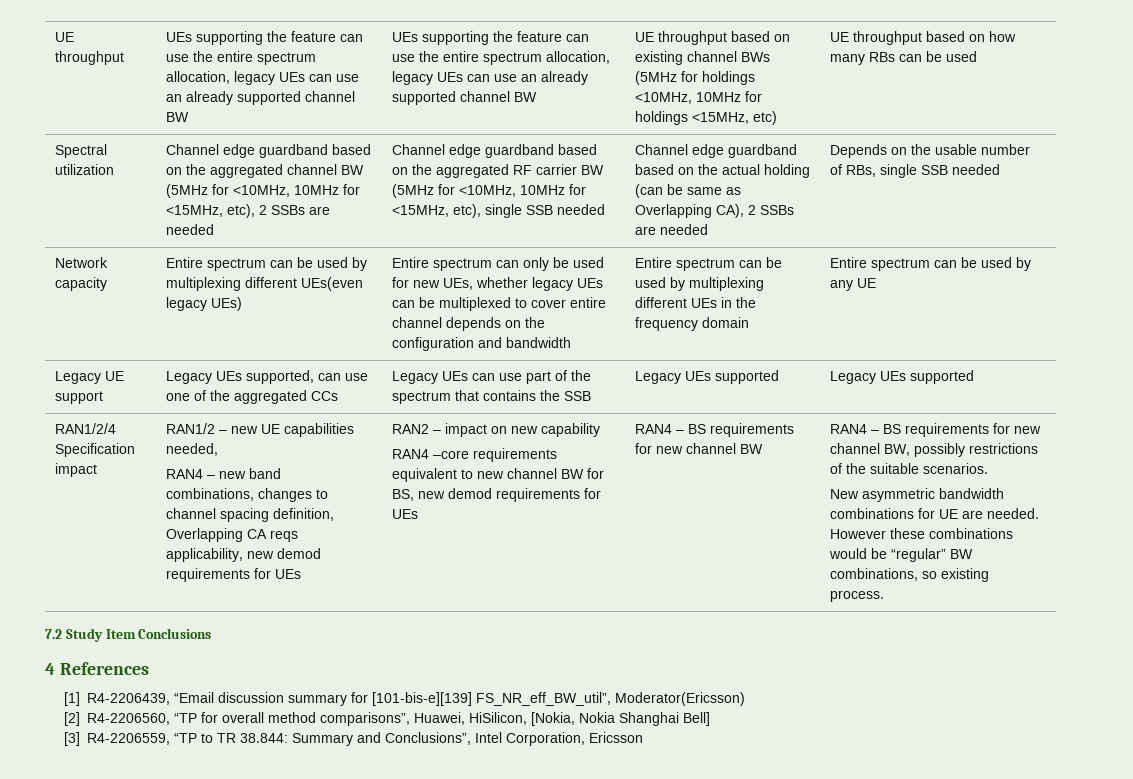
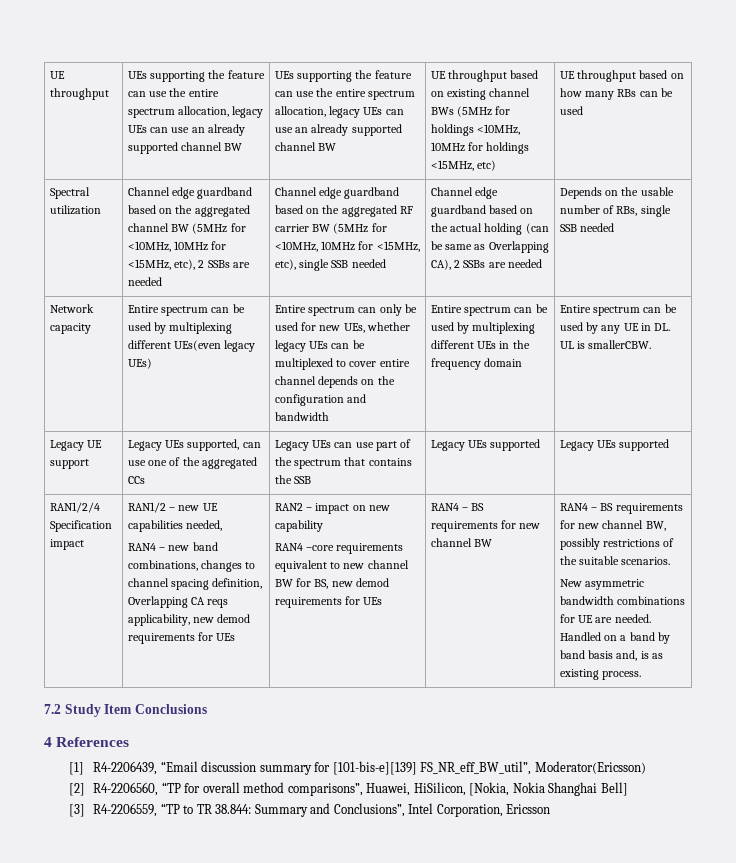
- Entire spectrum can be used by any UE
+ Entire spectrum can be used by any UE in DL. UL is smallerCBW.
- However these combinations would be “regular” BW combinations, so existing process.
+ Handled on a band by band basis and, is as existing process.

